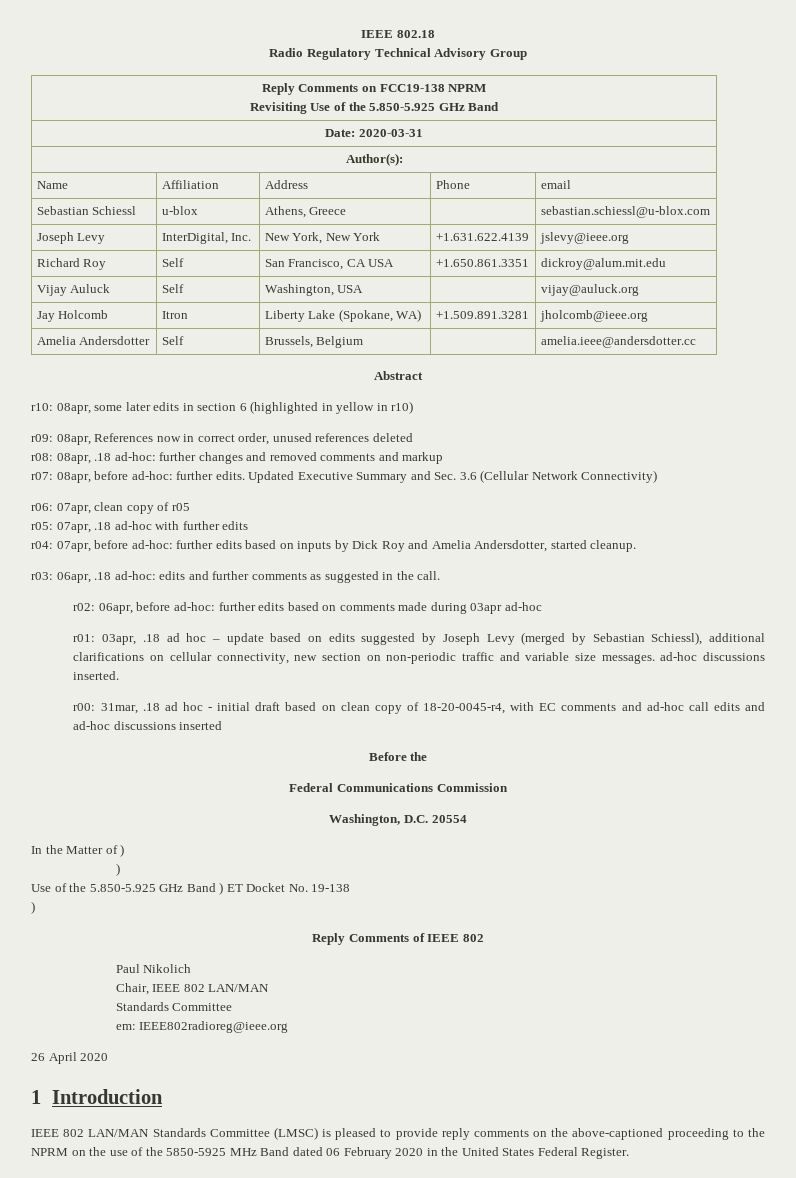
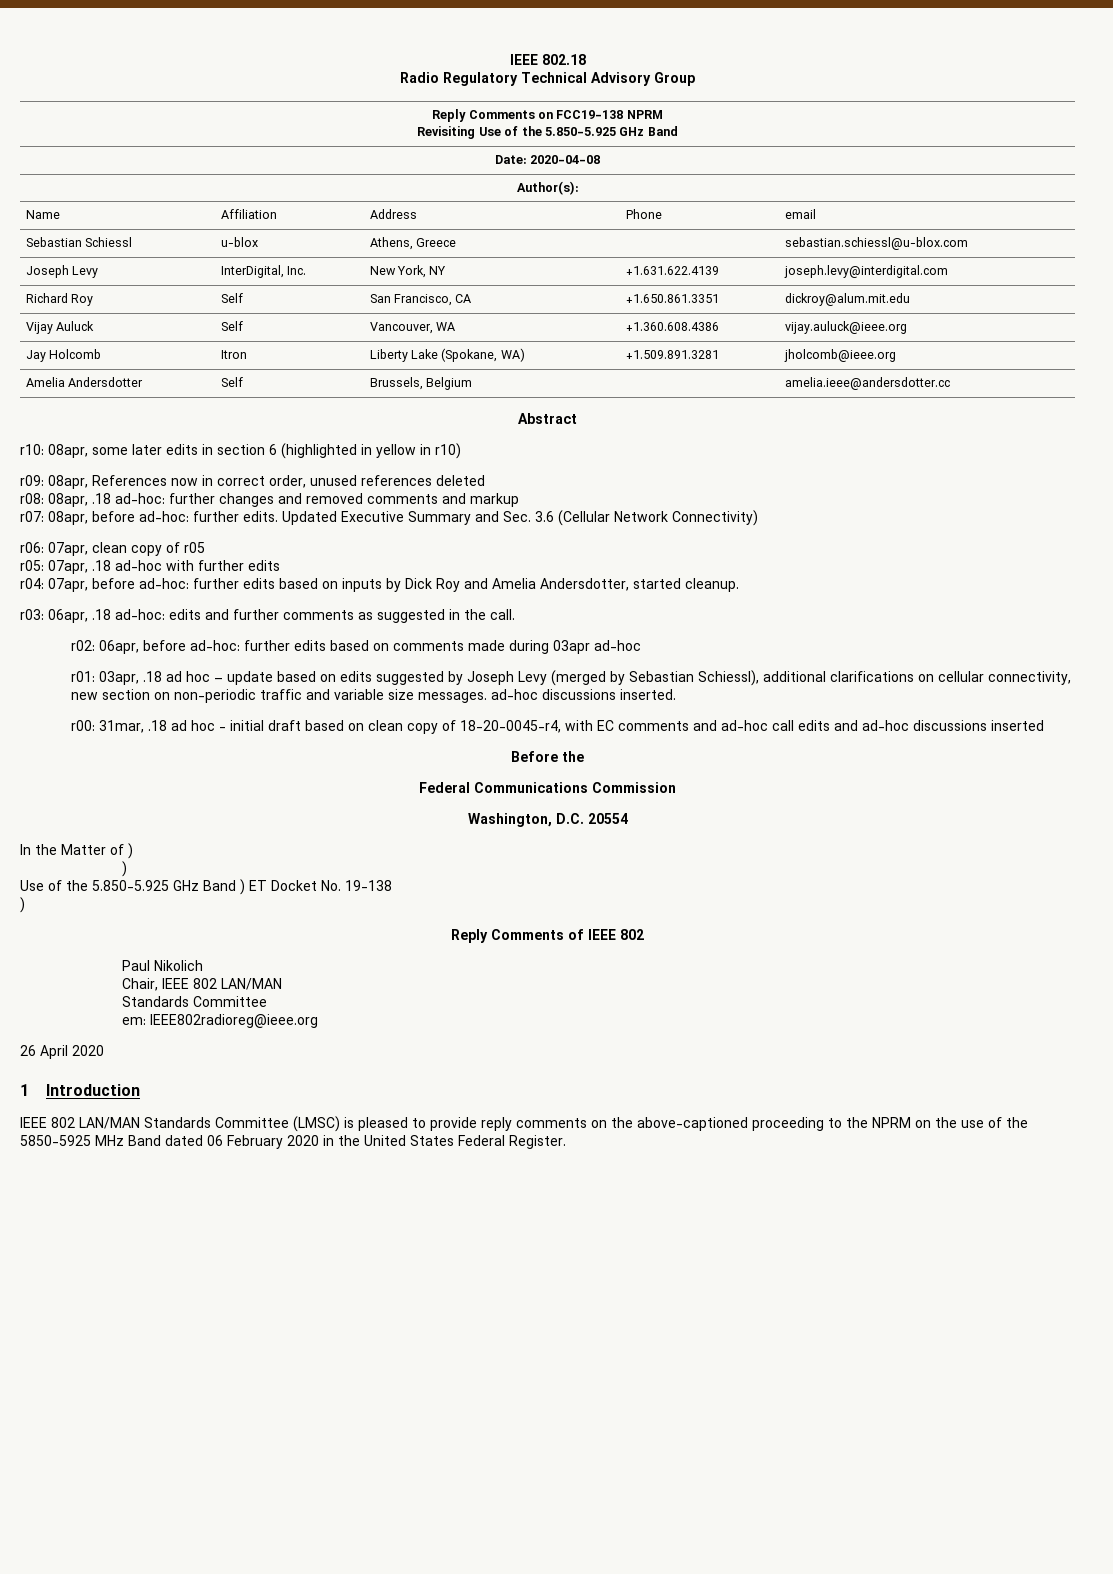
- Date: 2020-03-31
+ Date: 2020-04-08
- Joseph Levy | InterDigital, Inc. | New York, New York | +1.631.622.4139 | jslevy@ieee.org
+ Joseph Levy | InterDigital, Inc. | New York, NY | +1.631.622.4139 | joseph.levy@interdigital.com
- Richard Roy | Self | San Francisco, CA USA | +1.650.861.3351 | dickroy@alum.mit.edu
+ Richard Roy | Self | San Francisco, CA | +1.650.861.3351 | dickroy@alum.mit.edu
- Vijay Auluck | Self | Washington, USA | | vijay@auluck.org
+ Vijay Auluck | Self | Vancouver, WA | +1.360.608.4386 | vijay.auluck@ieee.org

